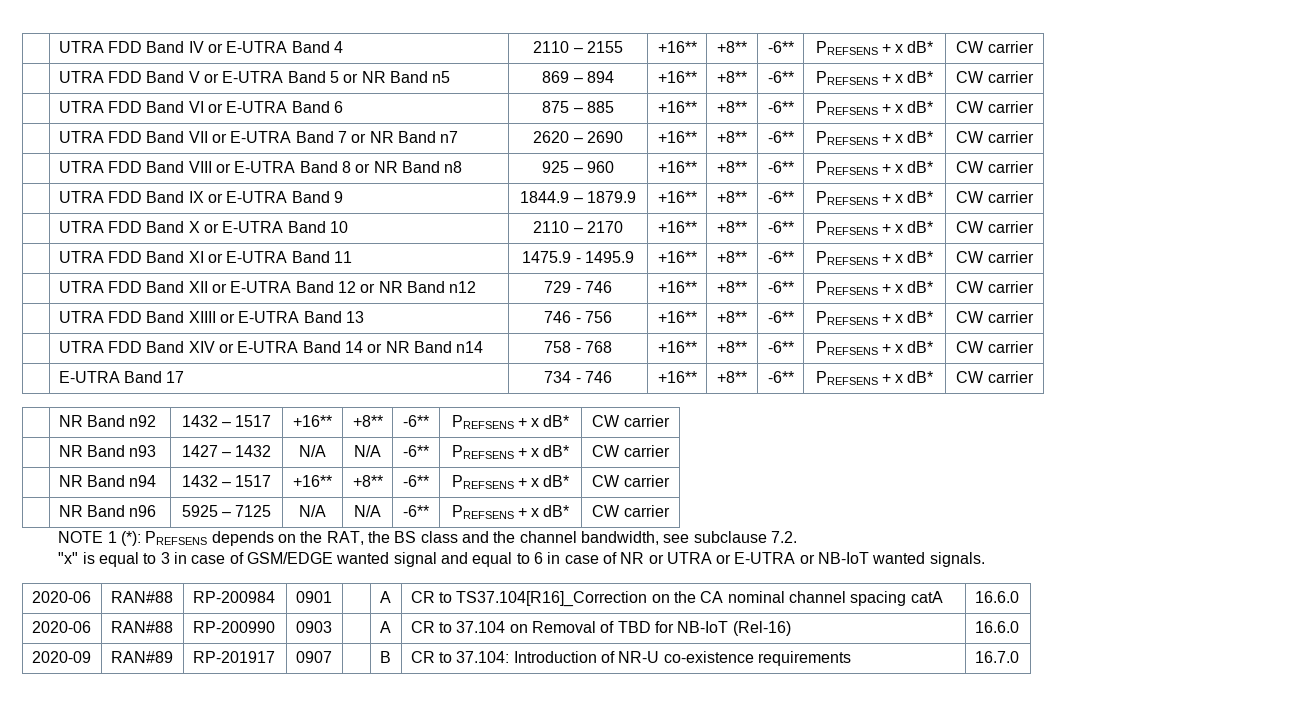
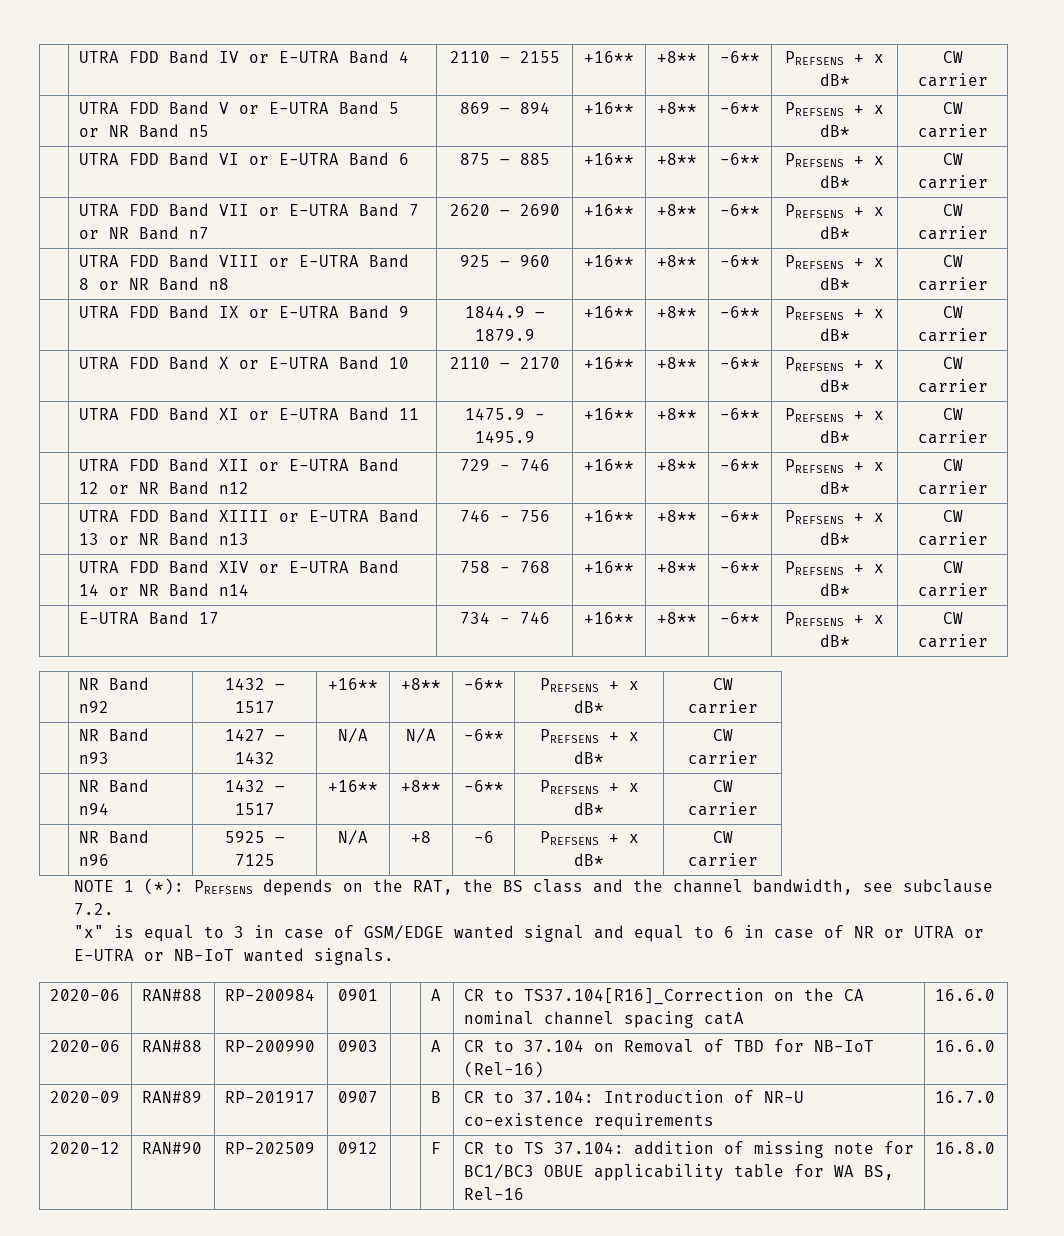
- | UTRA FDD Band XIIII or E-UTRA Band 13 | 746 - 756 | +16** | +8** | -6** | PREFSENS + x dB* | CW carrier
+ | UTRA FDD Band XIIII or E-UTRA Band 13 or NR Band n13 | 746 - 756 | +16** | +8** | -6** | PREFSENS + x dB* | CW carrier
- | NR Band n96 | 5925 – 7125 | N/A | N/A | -6** | PREFSENS + x dB* | CW carrier
+ | NR Band n96 | 5925 – 7125 | N/A | +8 | -6 | PREFSENS + x dB* | CW carrier
+ 2020-12 | RAN#90 | RP-202509 | 0912 | | F | CR to TS 37.104: addition of missing note for BC1/BC3 OBUE applicability table for WA BS, Rel-16 | 16.8.0

